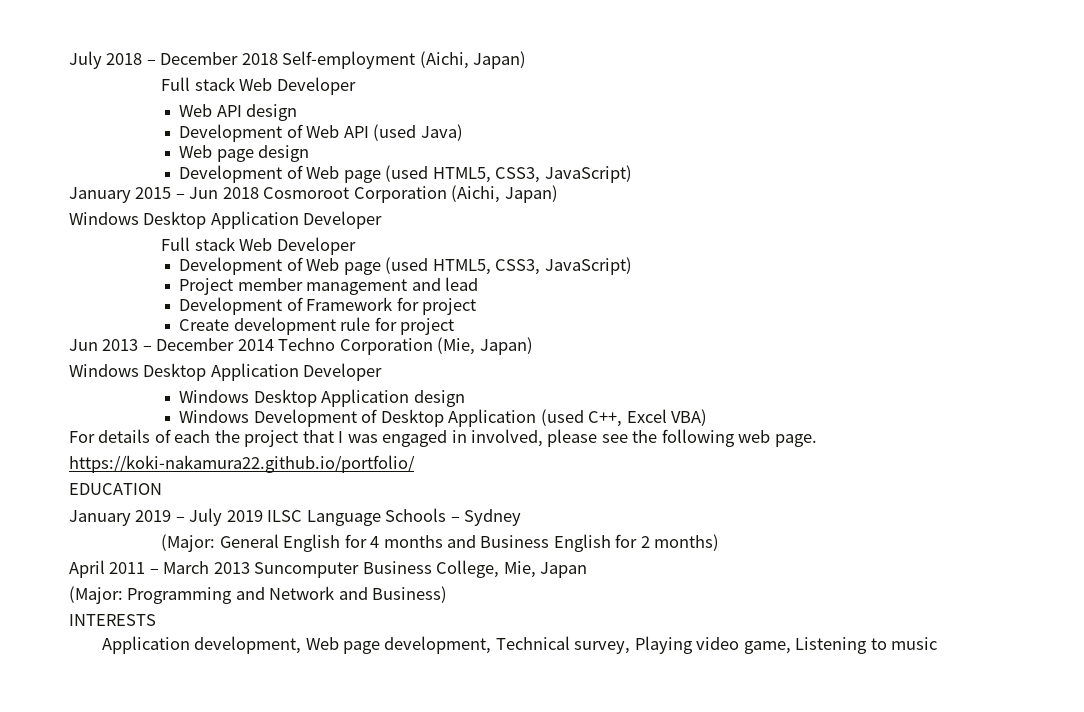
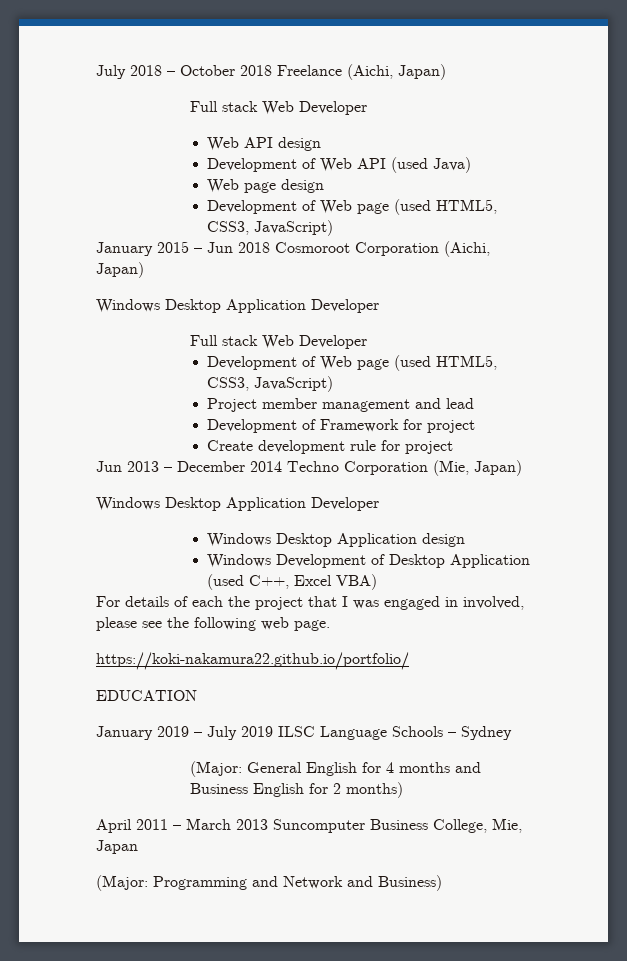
- July 2018 – December 2018 Self-employment (Aichi, Japan)
+ July 2018 – October 2018 Freelance (Aichi, Japan)
- INTERESTS
- Application development, Web page development, Technical survey, Playing video game, Listening to music

